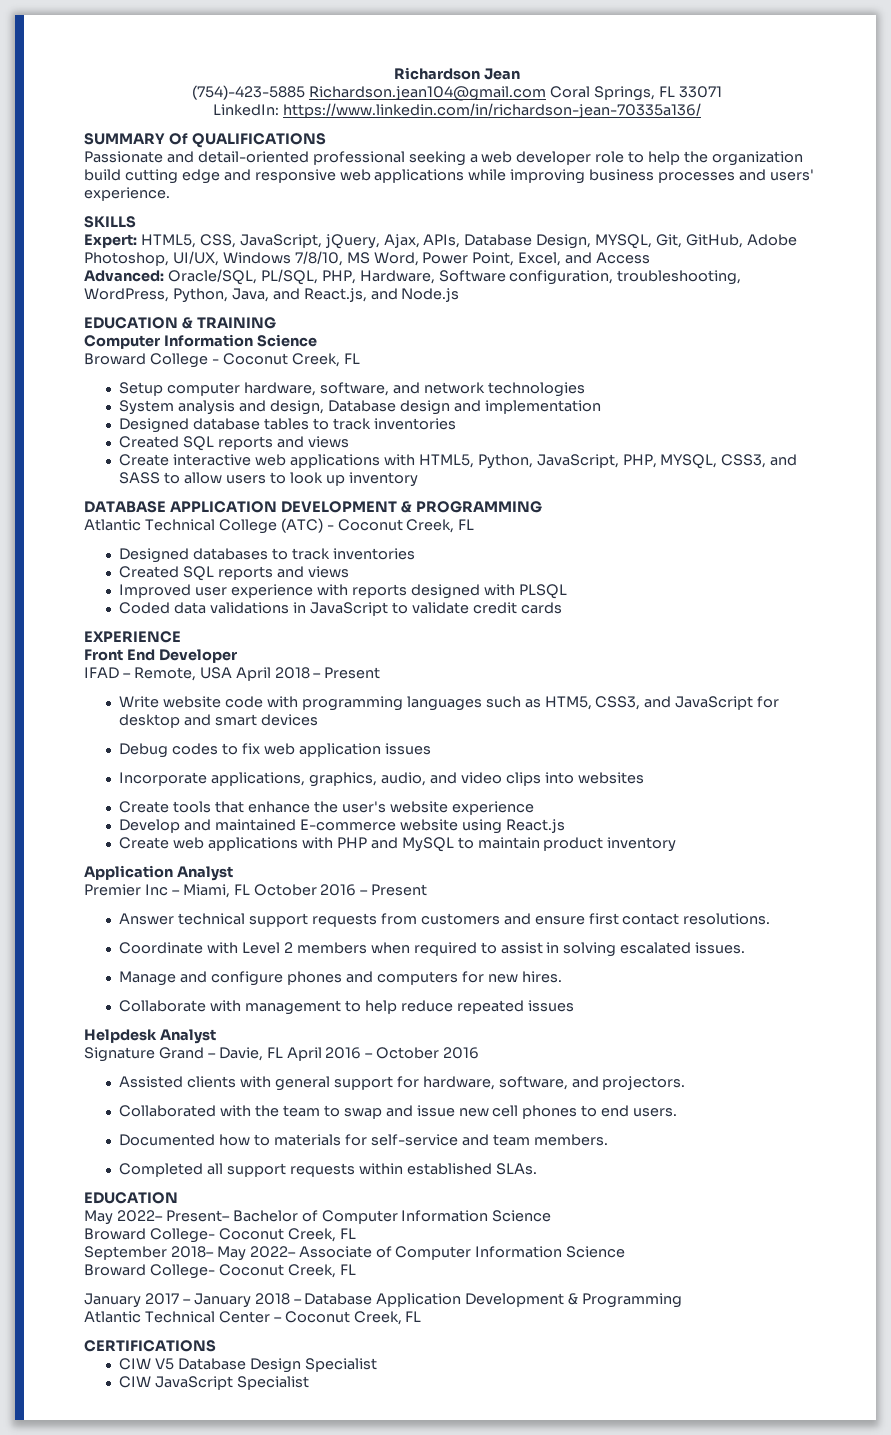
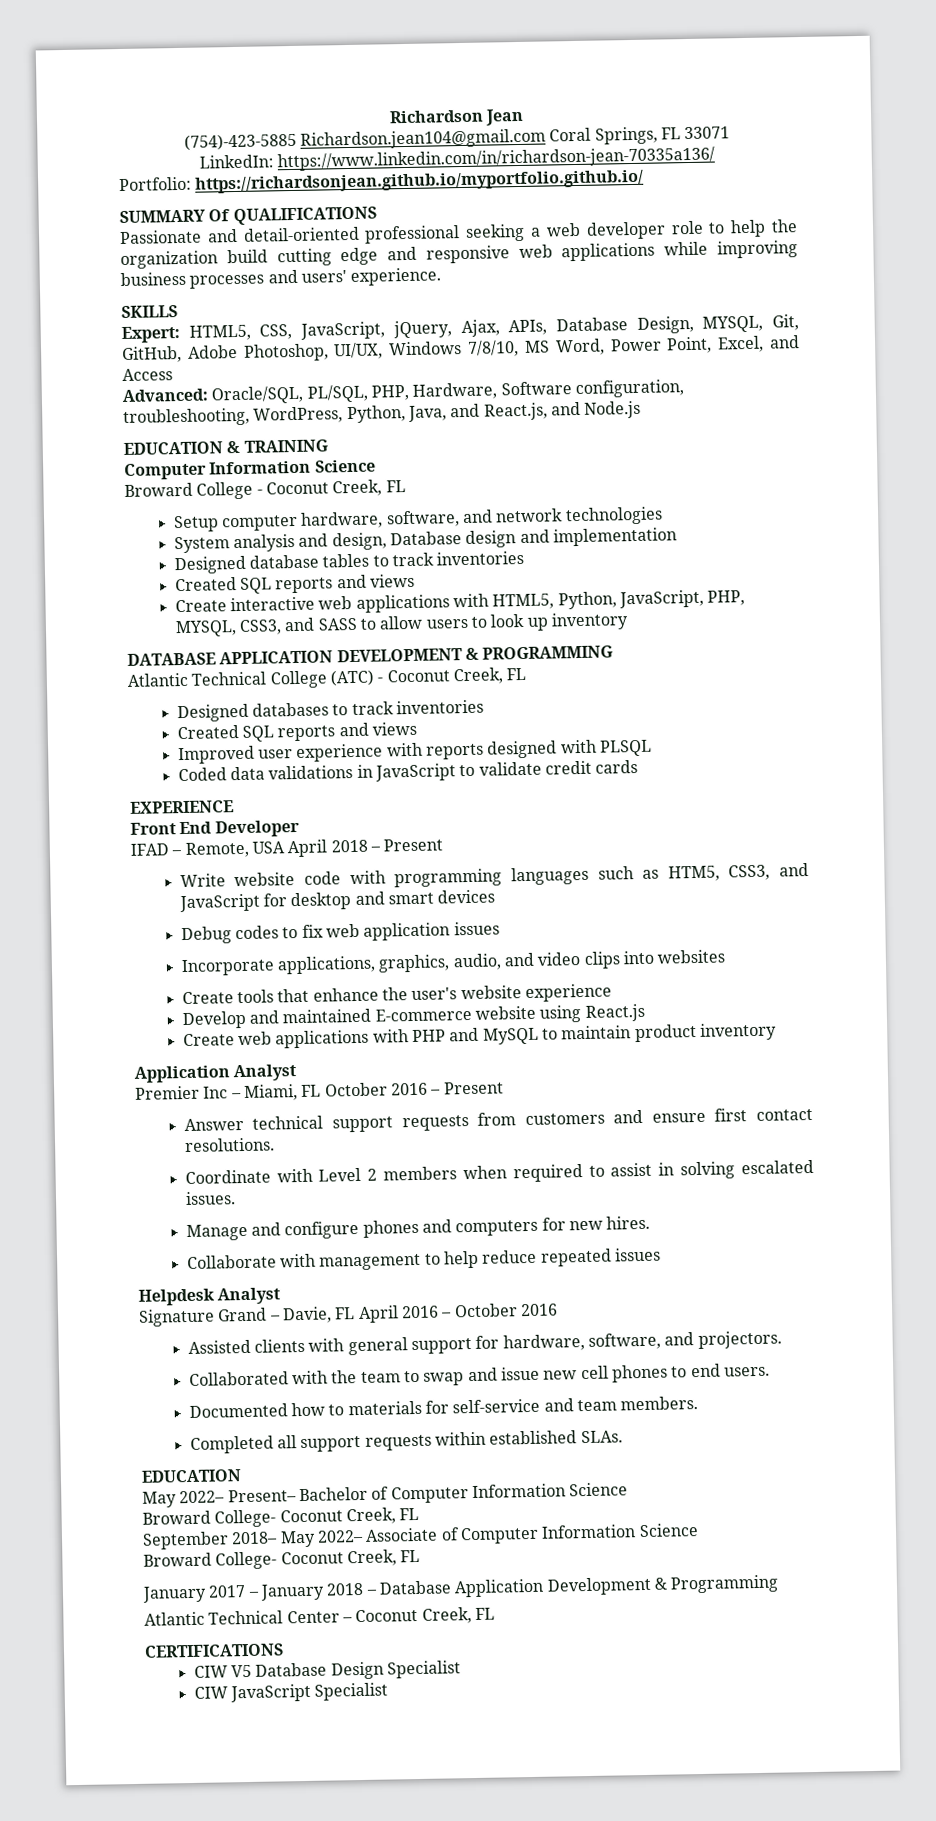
+ Portfolio: https://richardsonjean.github.io/myportfolio.github.io/

